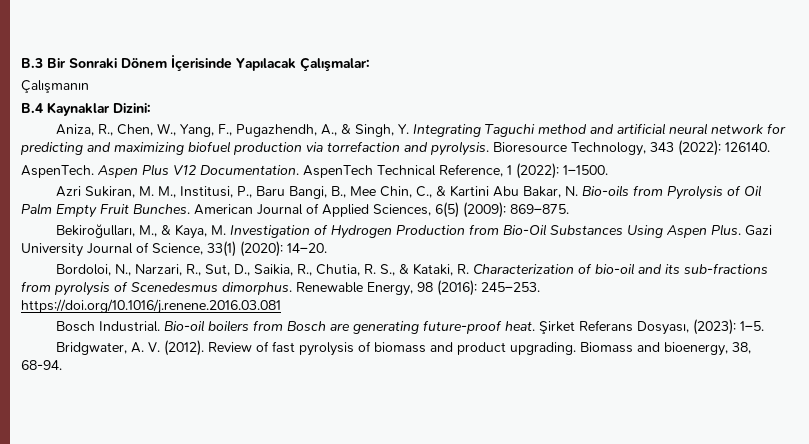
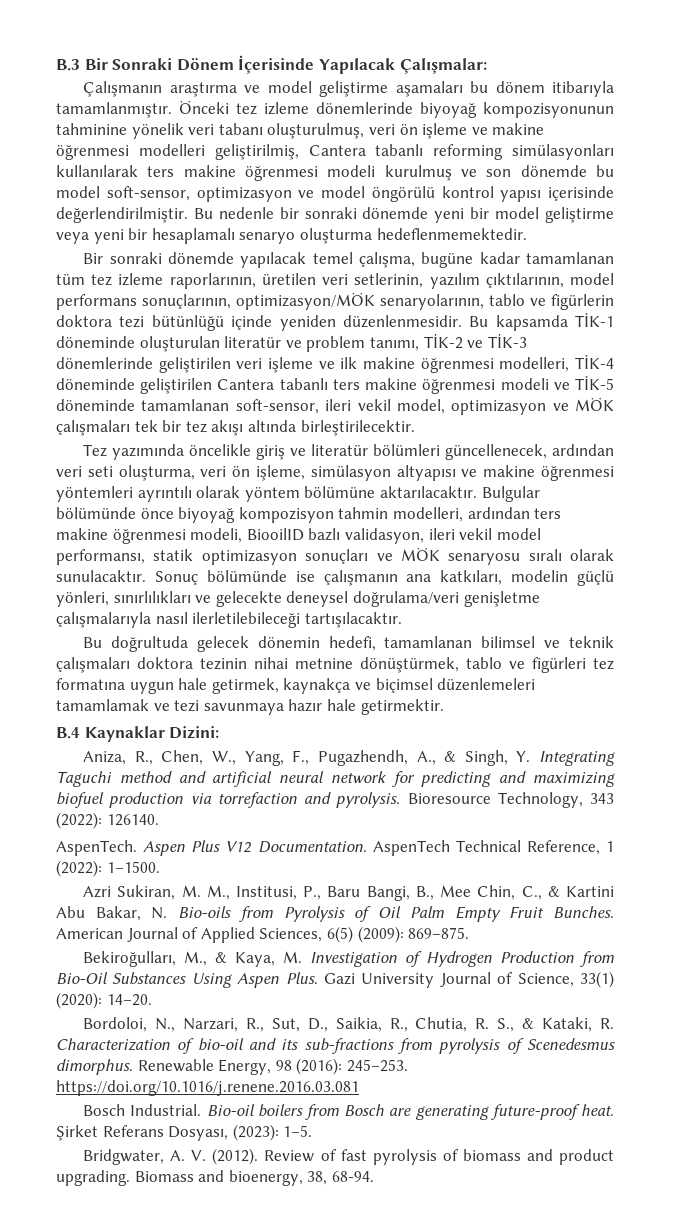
- Çalışmanın
+ Çalışmanın araştırma ve model geliştirme aşamaları bu dönem itibarıyla tamamlanmıştır. Önceki tez izleme dönemlerinde biyoyağ kompozisyonunun tahminine yönelik veri tabanı oluşturulmuş, veri ön işleme ve makine öğrenmesi modelleri geliştirilmiş, Cantera tabanlı reforming simülasyonları kullanılarak ters makine öğrenmesi modeli kurulmuş ve son dönemde bu model soft-sensor, optimizasyon ve model öngörülü kontrol yapısı içerisinde değerlendirilmiştir. Bu nedenle bir sonraki dönemde yeni bir model geliştirme veya yeni bir hesaplamalı senaryo oluşturma hedeflenmemektedir.
+ Bir sonraki dönemde yapılacak temel çalışma, bugüne kadar tamamlanan tüm tez izleme raporlarının, üretilen veri setlerinin, yazılım çıktılarının, model performans sonuçlarının, optimizasyon/MÖK senaryolarının, tablo ve figürlerin doktora tezi bütünlüğü içinde yeniden düzenlenmesidir. Bu kapsamda TİK-1 döneminde oluşturulan literatür ve problem tanımı, TİK-2 ve TİK-3 dönemlerinde geliştirilen veri işleme ve ilk makine öğrenmesi modelleri, TİK-4 döneminde geliştirilen Cantera tabanlı ters makine öğrenmesi modeli ve TİK-5 döneminde tamamlanan soft-sensor, ileri vekil model, optimizasyon ve MÖK çalışmaları tek bir tez akışı altında birleştirilecektir.
+ Tez yazımında öncelikle giriş ve literatür bölümleri güncellenecek, ardından veri seti oluşturma, veri ön işleme, simülasyon altyapısı ve makine öğrenmesi yöntemleri ayrıntılı olarak yöntem bölümüne aktarılacaktır. Bulgular bölümünde önce biyoyağ kompozisyon tahmin modelleri, ardından ters makine öğrenmesi modeli, BiooilID bazlı validasyon, ileri vekil model performansı, statik optimizasyon sonuçları ve MÖK senaryosu sıralı olarak sunulacaktır. Sonuç bölümünde ise çalışmanın ana katkıları, modelin güçlü yönleri, sınırlılıkları ve gelecekte deneysel doğrulama/veri genişletme çalışmalarıyla nasıl ilerletilebileceği tartışılacaktır.
+ Bu doğrultuda gelecek dönemin hedefi, tamamlanan bilimsel ve teknik çalışmaları doktora tezinin nihai metnine dönüştürmek, tablo ve figürleri tez formatına uygun hale getirmek, kaynakça ve biçimsel düzenlemeleri tamamlamak ve tezi savunmaya hazır hale getirmektir.

